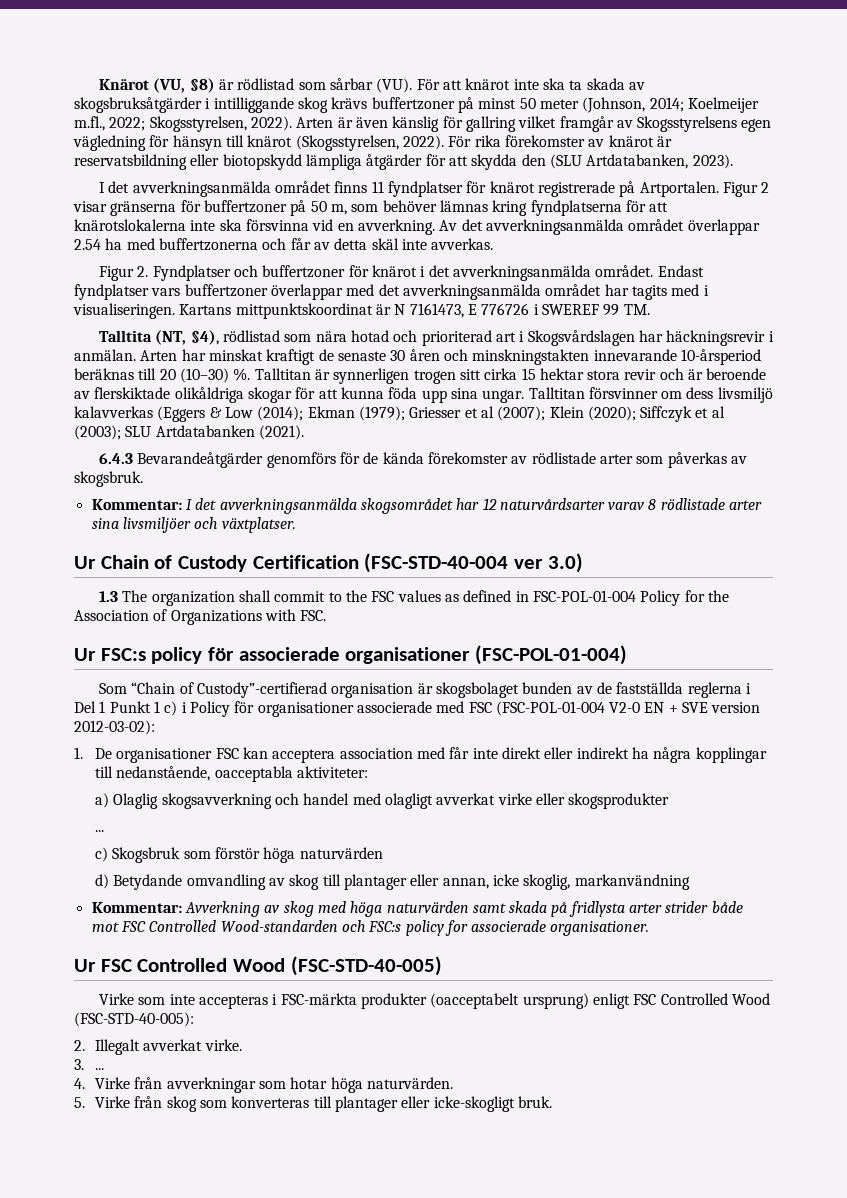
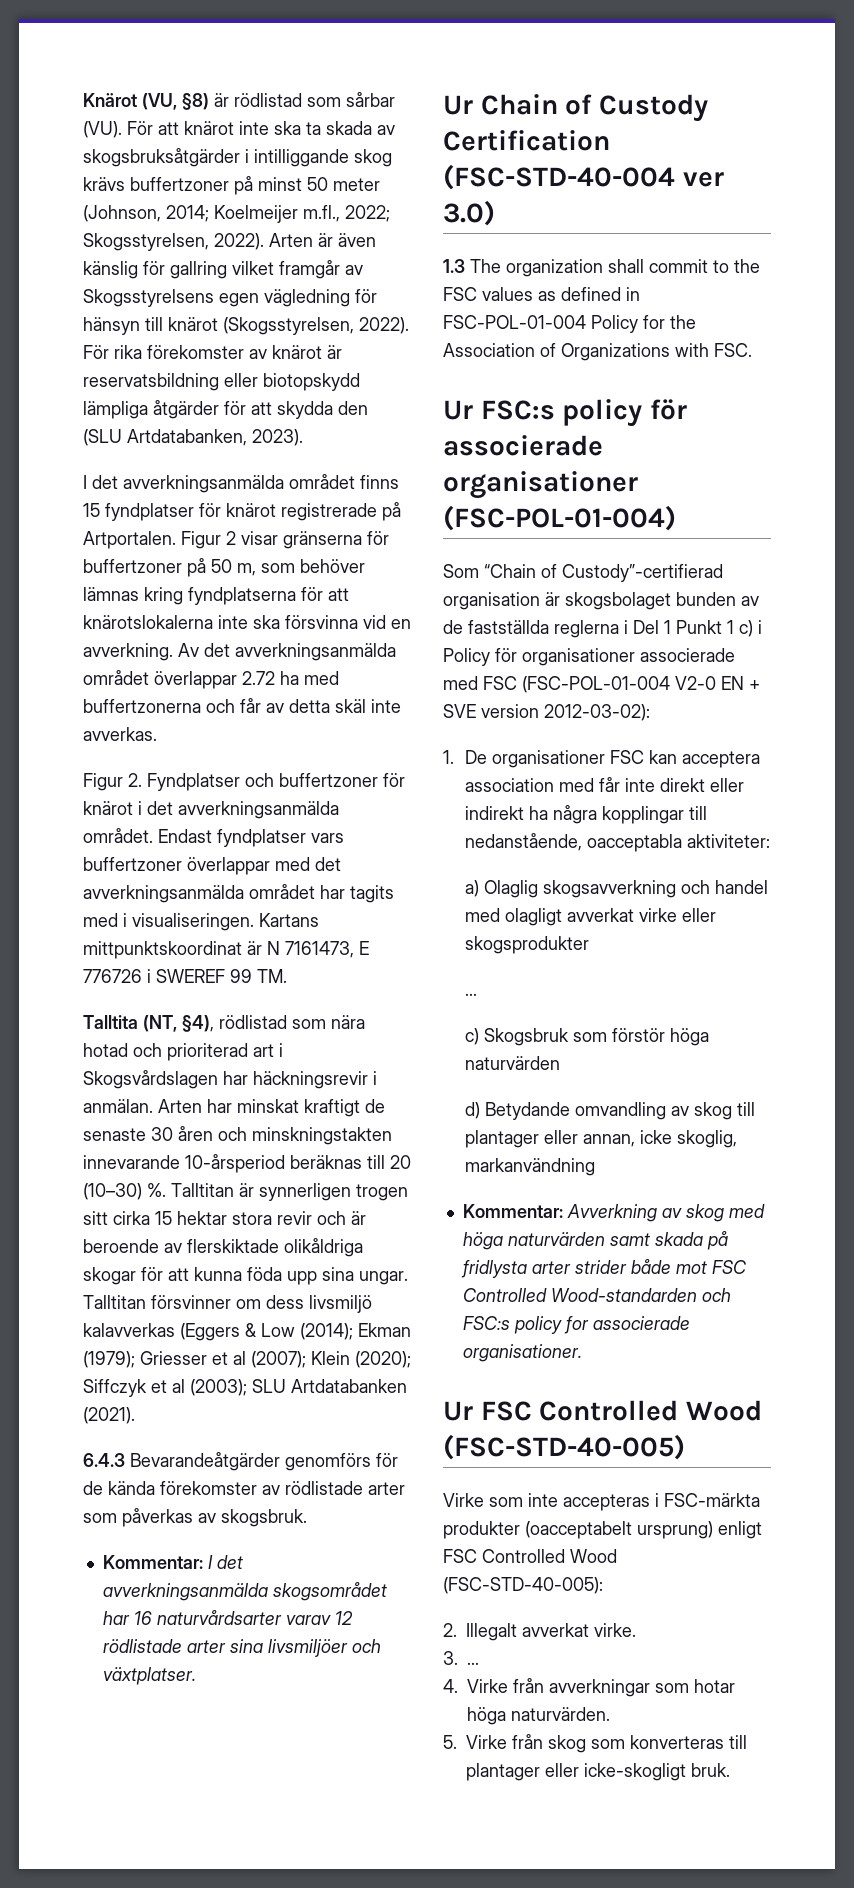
- I det avverkningsanmälda området finns 11 fyndplatser för knärot registrerade på Artportalen.
+ I det avverkningsanmälda området finns 15 fyndplatser för knärot registrerade på Artportalen.
- Av det avverkningsanmälda området överlappar 2.54 ha med buffertzonerna och får av detta skäl inte avverkas.
+ Av det avverkningsanmälda området överlappar 2.72 ha med buffertzonerna och får av detta skäl inte avverkas.
- Kommentar: I det avverkningsanmälda skogsområdet har 12 naturvårdsarter varav 8 rödlistade arter sina livsmiljöer och växtplatser.
+ Kommentar: I det avverkningsanmälda skogsområdet har 16 naturvårdsarter varav 12 rödlistade arter sina livsmiljöer och växtplatser.

